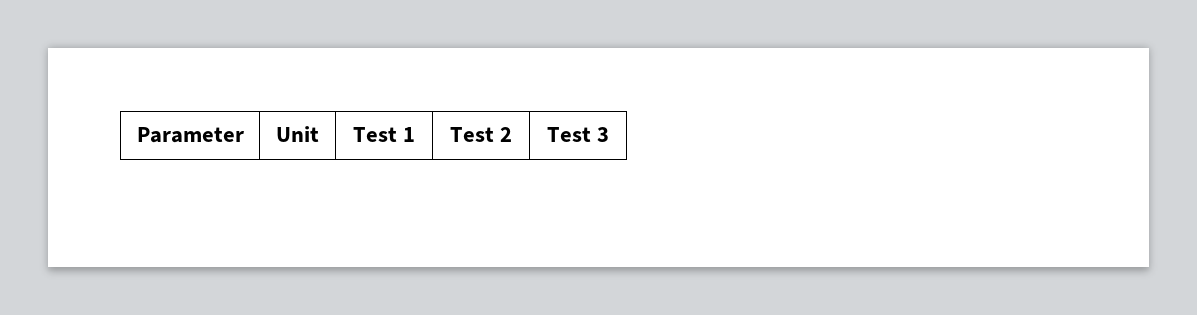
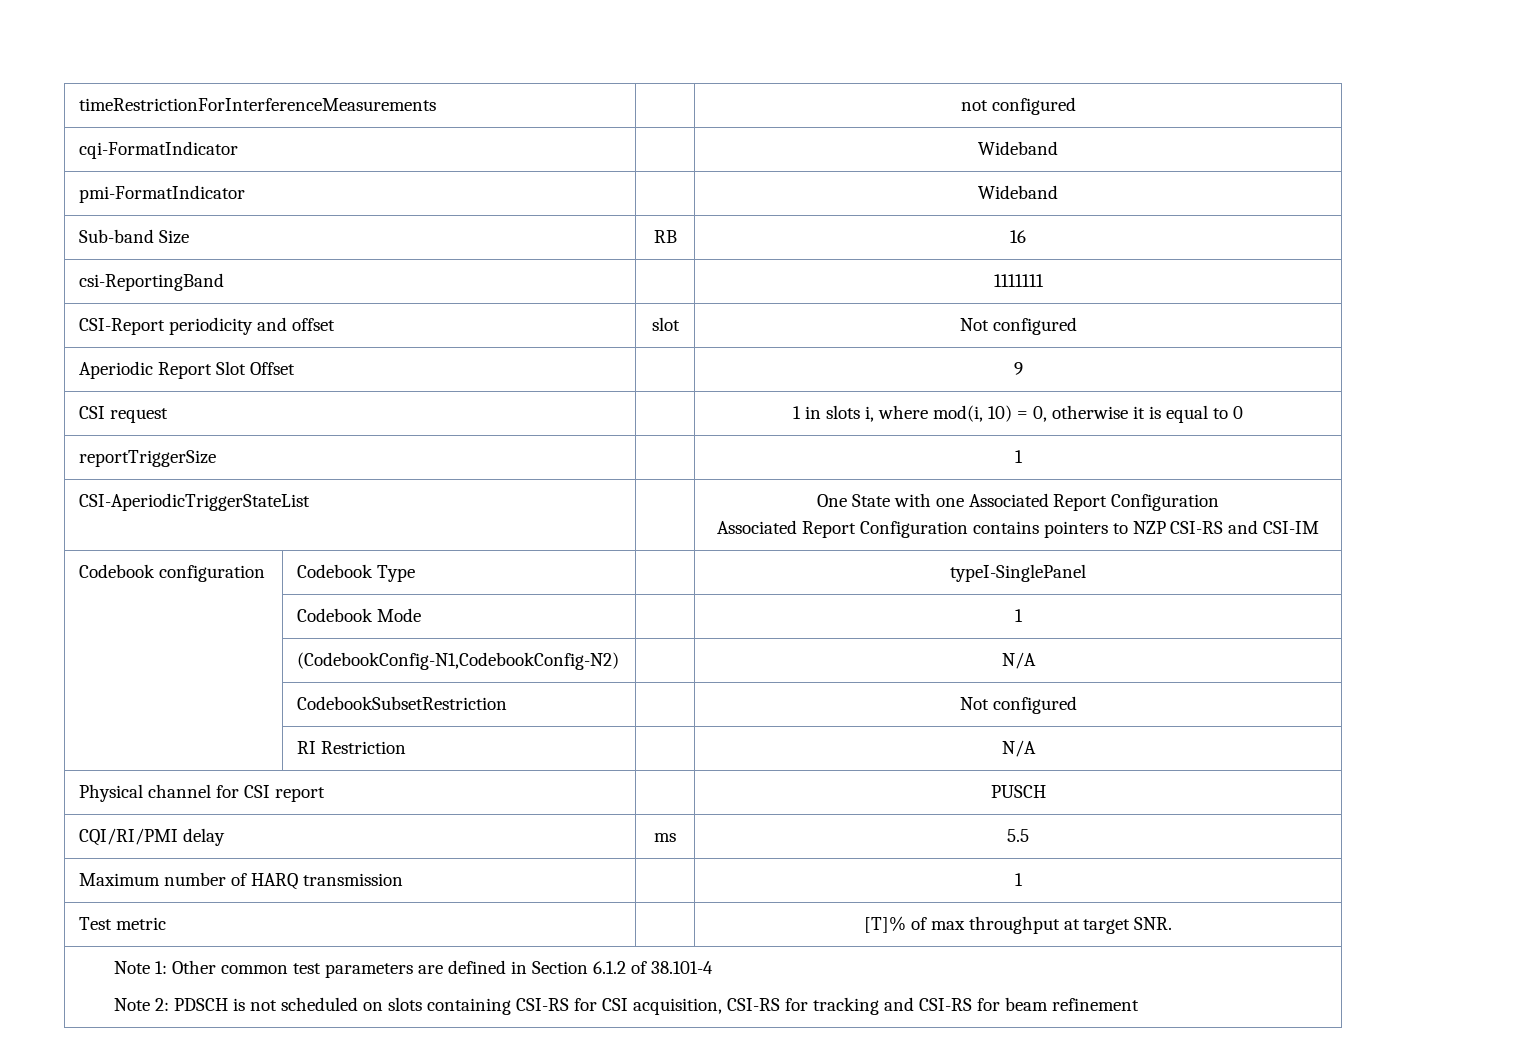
- Parameter | Unit | Test 1 | Test 2 | Test 3
+ timeRestrictionForInterferenceMeasurements | | not configured
+ cqi-FormatIndicator | | Wideband
+ pmi-FormatIndicator | | Wideband
+ Sub-band Size | RB | 16
+ csi-ReportingBand | | 1111111
+ CSI-Report periodicity and offset | slot | Not configured
+ Aperiodic Report Slot Offset | | 9
+ CSI request | | 1 in slots i, where mod(i, 10) = 0, otherwise it is equal to 0
+ reportTriggerSize | | 1
+ CSI-AperiodicTriggerStateList | | One State with one Associated Report Configuration
+ Associated Report Configuration contains pointers to NZP CSI-RS and CSI-IM
+ Codebook configuration | Codebook Type | | typeI-SinglePanel
+ | Codebook Mode | | 1
+ | (CodebookConfig-N1,CodebookConfig-N2) | | N/A
+ | CodebookSubsetRestriction | | Not configured
+ | RI Restriction | | N/A
+ Physical channel for CSI report | | PUSCH
+ CQI/RI/PMI delay | ms | 5.5
+ Maximum number of HARQ transmission | | 1
+ Test metric | | [T]% of max throughput at target SNR.
+ Note 1: Other common test parameters are defined in Section 6.1.2 of 38.101-4
+ Note 2: PDSCH is not scheduled on slots containing CSI-RS for CSI acquisition, CSI-RS for tracking and CSI-RS for beam refinement

